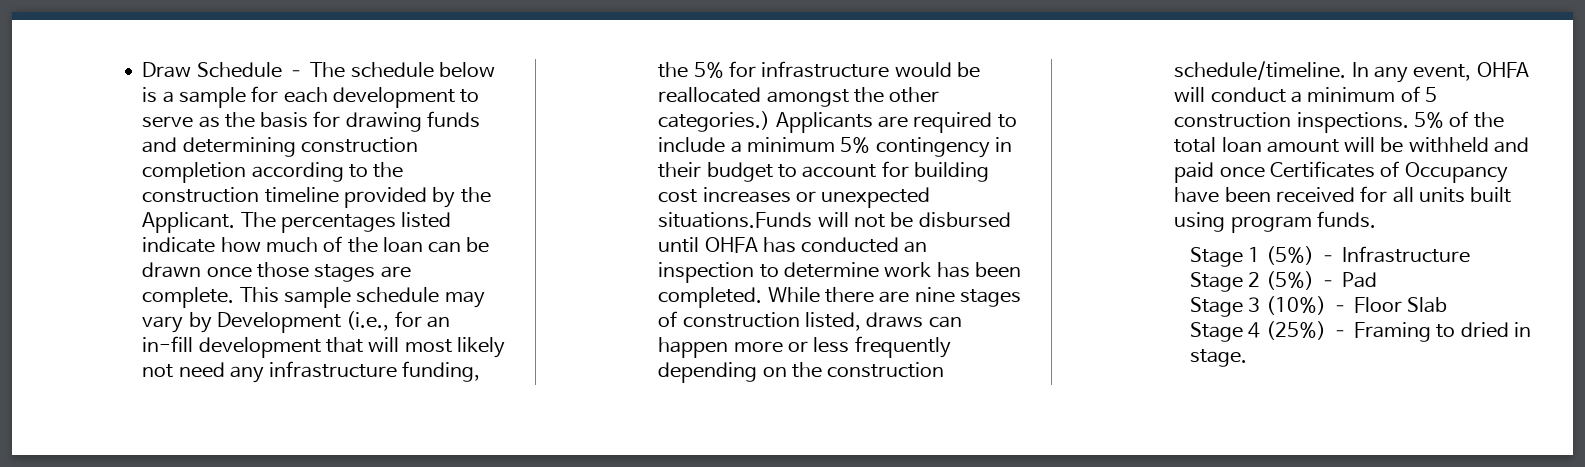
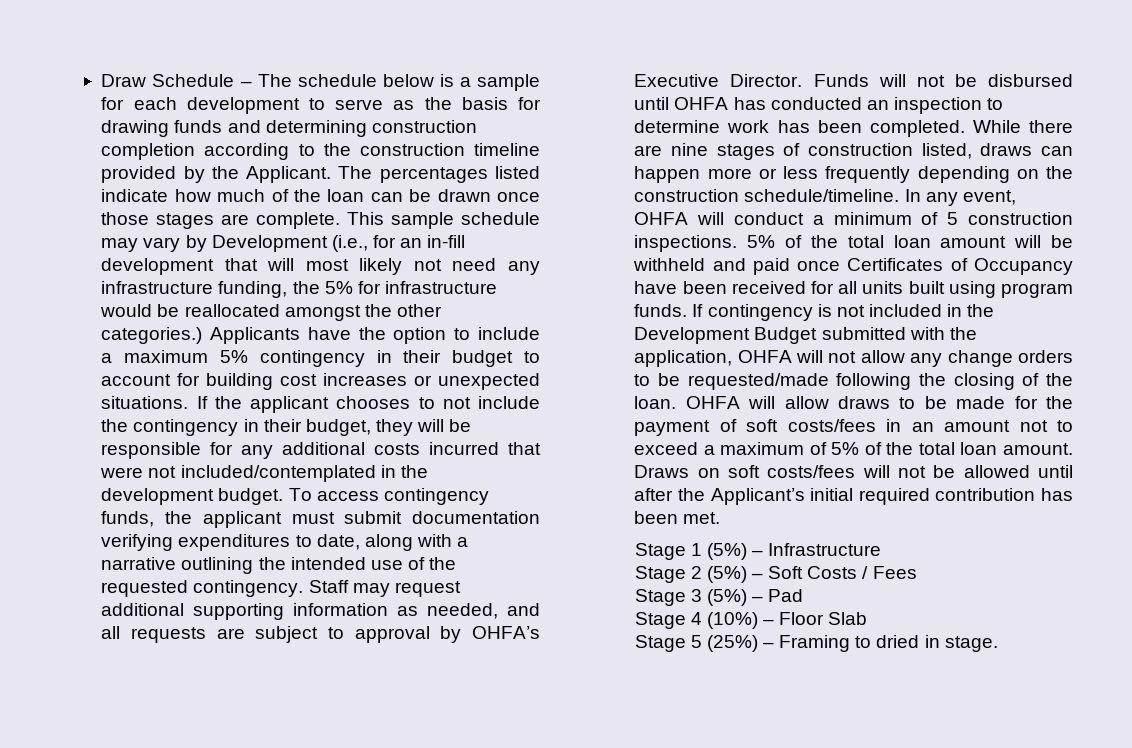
- Applicants are required to include a minimum 5% contingency in their budget to account for building cost increases or unexpected situations.Funds will not be disbursed until OHFA has conducted an inspection to determine work has been completed.
+ Applicants have the option to include a maximum 5% contingency in their budget to account for building cost increases or unexpected situations. If the applicant chooses to not include the contingency in their budget, they will be responsible for any additional costs incurred that were not included/contemplated in the development budget. To access contingency funds, the applicant must submit documentation verifying expenditures to date, along with a narrative outlining the intended use of the requested contingency. Staff may request additional supporting information as needed, and all requests are subject to approval by OHFA’s Executive Director. Funds will not be disbursed until OHFA has conducted an inspection to determine work has been completed.
+ If contingency is not included in the Development Budget submitted with the application, OHFA will not allow any change orders to be requested/made following the closing of the loan. OHFA will allow draws to be made for the payment of soft costs/fees in an amount not to exceed a maximum of 5% of the total loan amount. Draws on soft costs/fees will not be allowed until after the Applicant’s initial required contribution has been met.
- Stage 2 (5%) – Pad
+ Stage 2 (5%) – Soft Costs / Fees
+ Stage 3 (5%) – Pad
- Stage 3 (10%) – Floor Slab
+ Stage 4 (10%) – Floor Slab
- Stage 4 (25%) – Framing to dried in stage.
+ Stage 5 (25%) – Framing to dried in stage.

